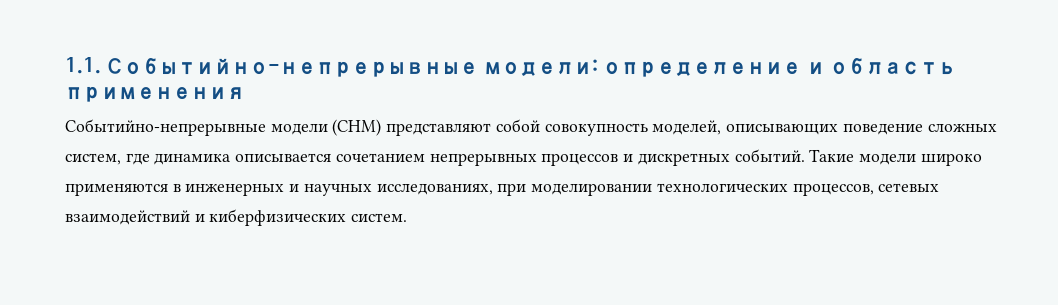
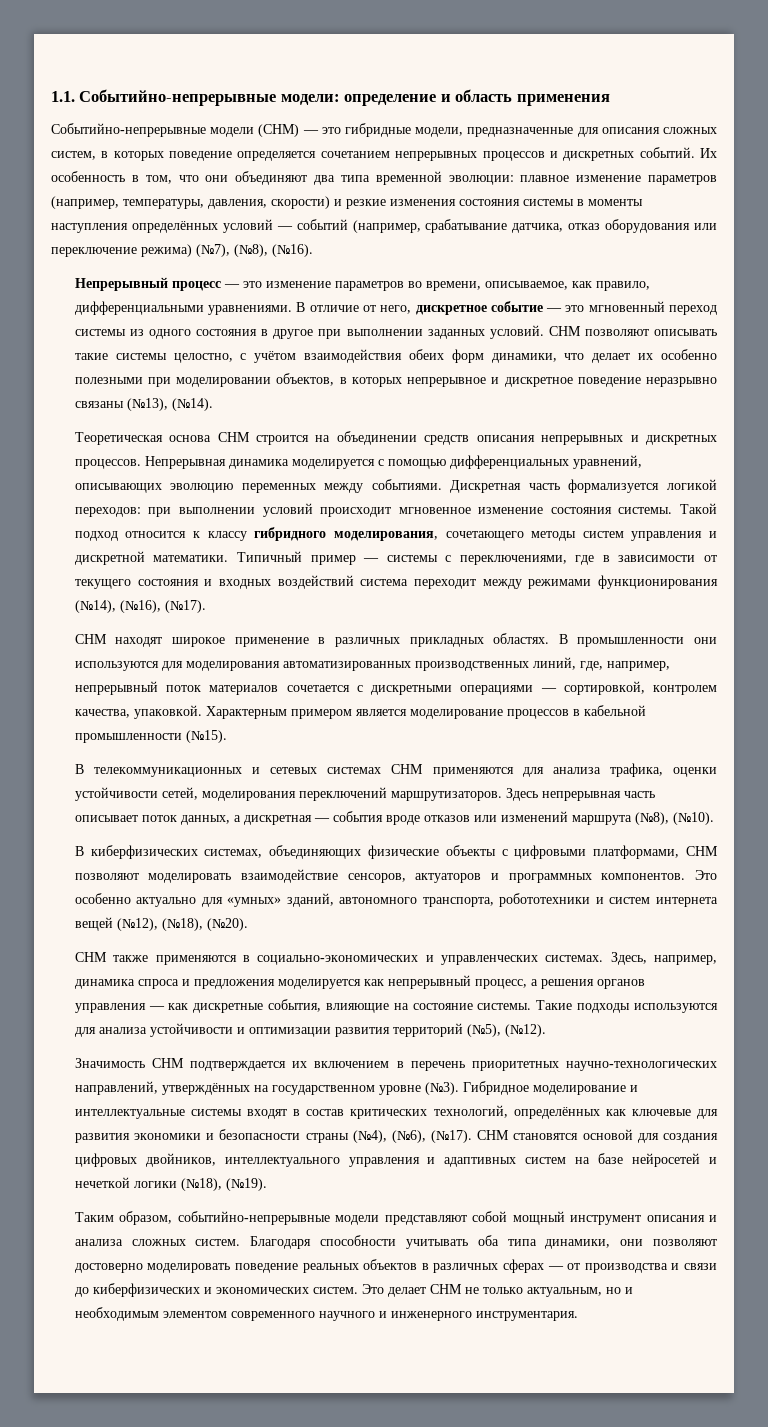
- Событийно-непрерывные модели (СНМ) представляют собой совокупность моделей, описывающих поведение сложных систем, где динамика описывается сочетанием непрерывных процессов и дискретных событий.
+ Событийно-непрерывные модели (СНМ) — это гибридные модели, предназначенные для описания сложных систем, в которых поведение определяется сочетанием непрерывных процессов и дискретных событий.
- Такие модели широко применяются в инженерных и научных исследованиях, при моделировании технологических процессов, сетевых взаимодействий и киберфизических систем.
+ Их особенность в том, что они объединяют два типа временной эволюции: плавное изменение параметров (например, температуры, давления, скорости) и резкие изменения состояния системы в моменты наступления определённых условий — событий (например, срабатывание датчика, отказ оборудования или переключение режима) (№7), (№8), (№16).
+ Непрерывный процесс — это изменение параметров во времени, описываемое, как правило, дифференциальными уравнениями. В отличие от него, дискретное событие — это мгновенный переход системы из одного состояния в другое при выполнении заданных условий. СНМ позволяют описывать такие системы целостно, с учётом взаимодействия обеих форм динамики, что делает их особенно полезными при моделировании объектов, в которых непрерывное и дискретное поведение неразрывно связаны (№13), (№14).
+ Теоретическая основа СНМ строится на объединении средств описания непрерывных и дискретных процессов. Непрерывная динамика моделируется с помощью дифференциальных уравнений, описывающих эволюцию переменных между событиями. Дискретная часть формализуется логикой переходов: при выполнении условий происходит мгновенное изменение состояния системы. Такой подход относится к классу гибридного моделирования, сочетающего методы систем управления и дискретной математики. Типичный пример — системы с переключениями, где в зависимости от текущего состояния и входных воздействий система переходит между режимами функционирования (№14), (№16), (№17).
+ СНМ находят широкое применение в различных прикладных областях. В промышленности они используются для моделирования автоматизированных производственных линий, где, например, непрерывный поток материалов сочетается с дискретными операциями — сортировкой, контролем качества, упаковкой. Характерным примером является моделирование процессов в кабельной промышленности (№15).
+ В телекоммуникационных и сетевых системах СНМ применяются для анализа трафика, оценки устойчивости сетей, моделирования переключений маршрутизаторов. Здесь непрерывная часть описывает поток данных, а дискретная — события вроде отказов или изменений маршрута (№8), (№10).
+ В киберфизических системах, объединяющих физические объекты с цифровыми платформами, СНМ позволяют моделировать взаимодействие сенсоров, актуаторов и программных компонентов. Это особенно актуально для «умных» зданий, автономного транспорта, робототехники и систем интернета вещей (№12), (№18), (№20).
+ СНМ также применяются в социально-экономических и управленческих системах. Здесь, например, динамика спроса и предложения моделируется как непрерывный процесс, а решения органов управления — как дискретные события, влияющие на состояние системы. Такие подходы используются для анализа устойчивости и оптимизации развития территорий (№5), (№12).
+ Значимость СНМ подтверждается их включением в перечень приоритетных научно-технологических направлений, утверждённых на государственном уровне (№3). Гибридное моделирование и интеллектуальные системы входят в состав критических технологий, определённых как ключевые для развития экономики и безопасности страны (№4), (№6), (№17). СНМ становятся основой для создания цифровых двойников, интеллектуального управления и адаптивных систем на базе нейросетей и нечеткой логики (№18), (№19).
+ Таким образом, событийно-непрерывные модели представляют собой мощный инструмент описания и анализа сложных систем. Благодаря способности учитывать оба типа динамики, они позволяют достоверно моделировать поведение реальных объектов в различных сферах — от производства и связи до киберфизических и экономических систем. Это делает СНМ не только актуальным, но и необходимым элементом современного научного и инженерного инструментария.

